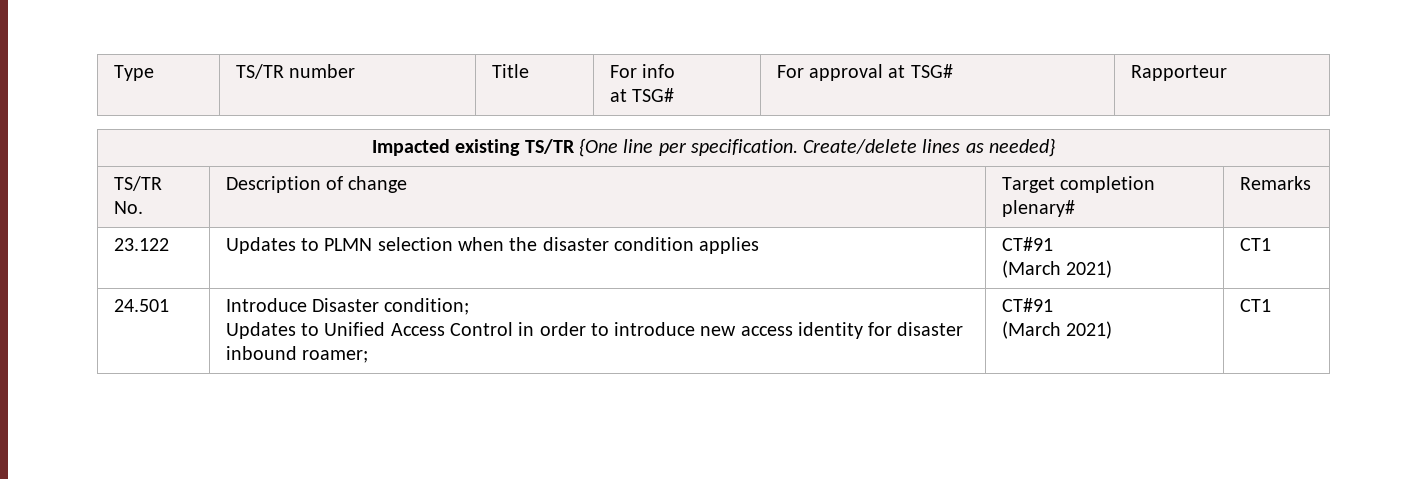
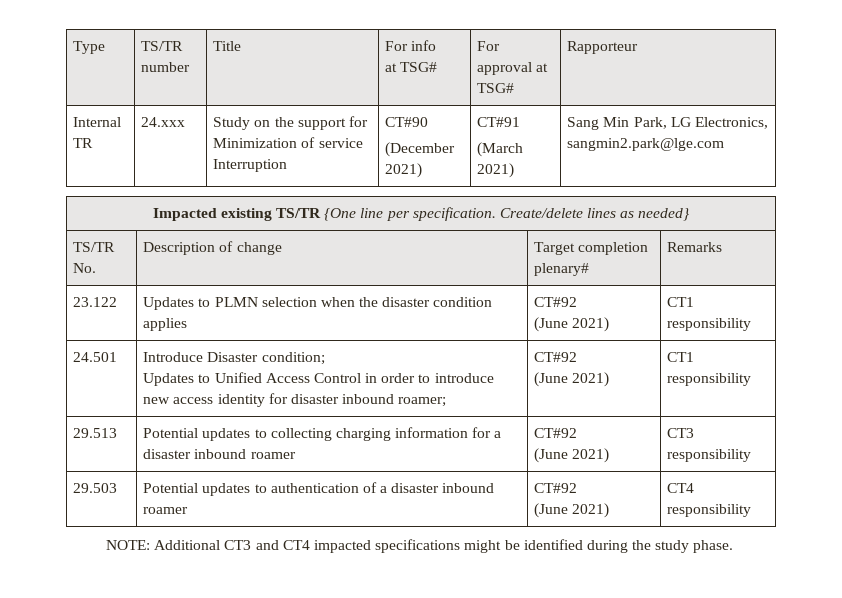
+ Internal TR | 24.xxx | Study on the support for Minimization of service Interruption | CT#90
+ (December 2021) | CT#91
+ (March 2021) | Sang Min Park, LG Electronics, sangmin2.park@lge.com
- 23.122 | Updates to PLMN selection when the disaster condition applies | CT#91
- (March 2021) | CT1
+ 23.122 | Updates to PLMN selection when the disaster condition applies | CT#92
+ (June 2021) | CT1 responsibility
  24.501 | Introduce Disaster condition;
- Updates to Unified Access Control in order to introduce new access identity for disaster inbound roamer; | CT#91
- (March 2021) | CT1
+ Updates to Unified Access Control in order to introduce new access identity for disaster inbound roamer; | CT#92
+ (June 2021) | CT1 responsibility
+ 29.513 | Potential updates to collecting charging information for a disaster inbound roamer | CT#92
+ (June 2021) | CT3 responsibility
+ 29.503 | Potential updates to authentication of a disaster inbound roamer | CT#92
+ (June 2021) | CT4 responsibility
+ NOTE: Additional CT3 and CT4 impacted specifications might be identified during the study phase.

